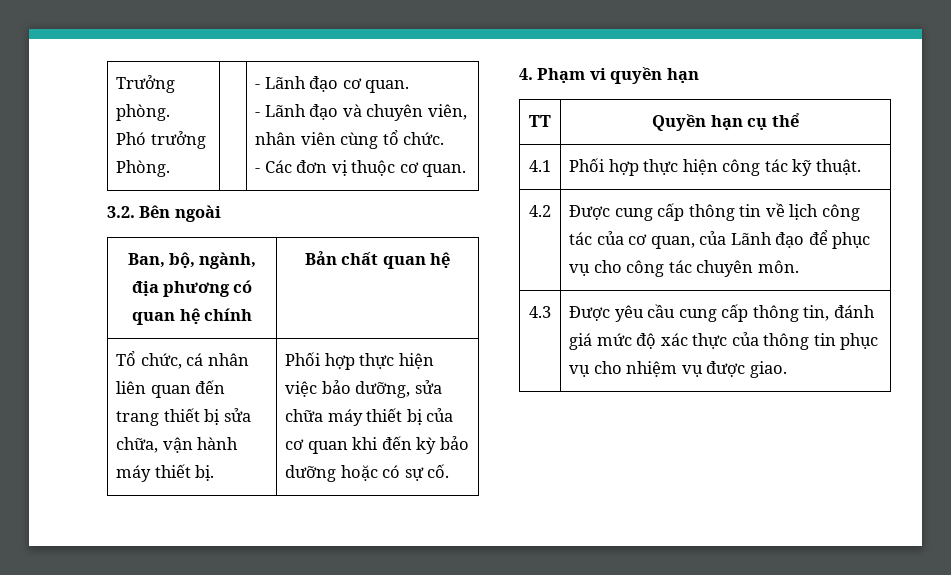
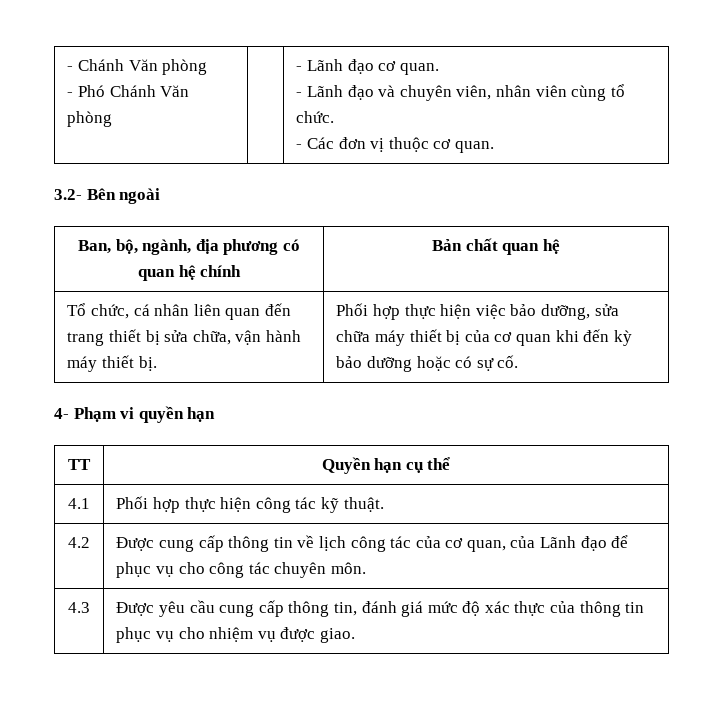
- Trưởng phòng.
- Phó trưởng Phòng. | | - Lãnh đạo cơ quan.
+ - Chánh Văn phòng
+ - Phó Chánh Văn phòng | | - Lãnh đạo cơ quan.
- 3.2. Bên ngoài
+ 3.2- Bên ngoài
- 4. Phạm vi quyền hạn
+ 4- Phạm vi quyền hạn

